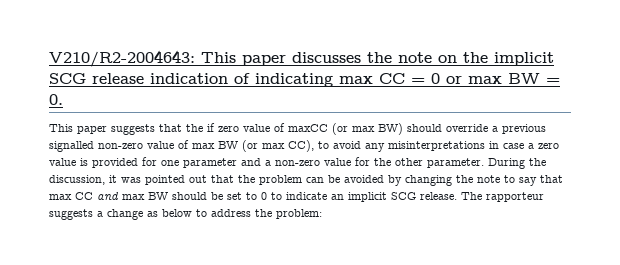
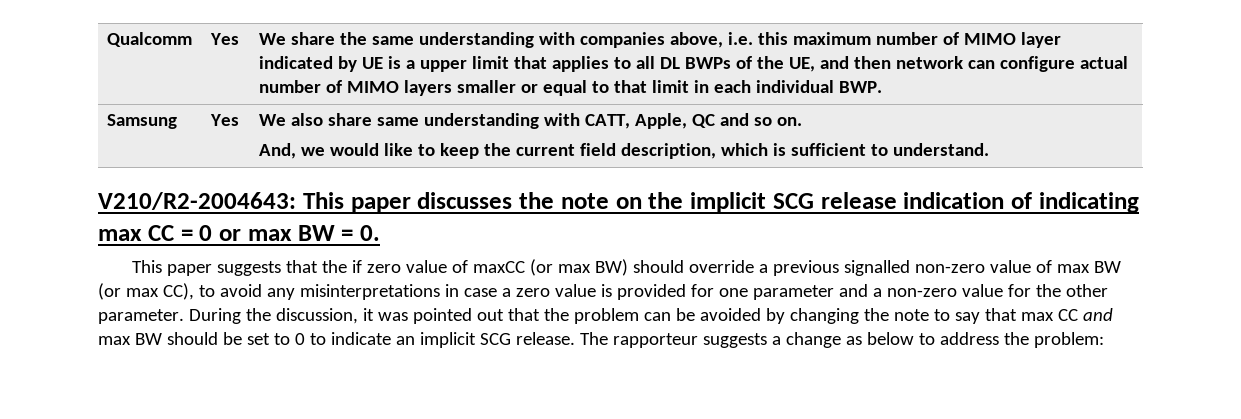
+ Qualcomm | Yes | We share the same understanding with companies above, i.e. this maximum number of MIMO layer indicated by UE is a upper limit that applies to all DL BWPs of the UE, and then network can configure actual number of MIMO layers smaller or equal to that limit in each individual BWP.
+ Samsung | Yes | We also share same understanding with CATT, Apple, QC and so on.
+ And, we would like to keep the current field description, which is sufficient to understand.

